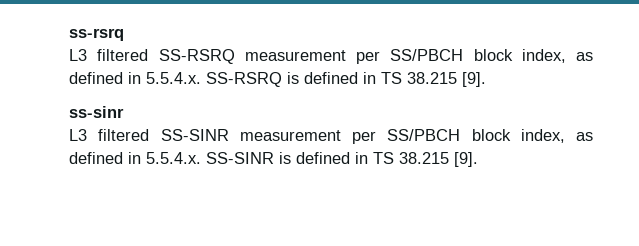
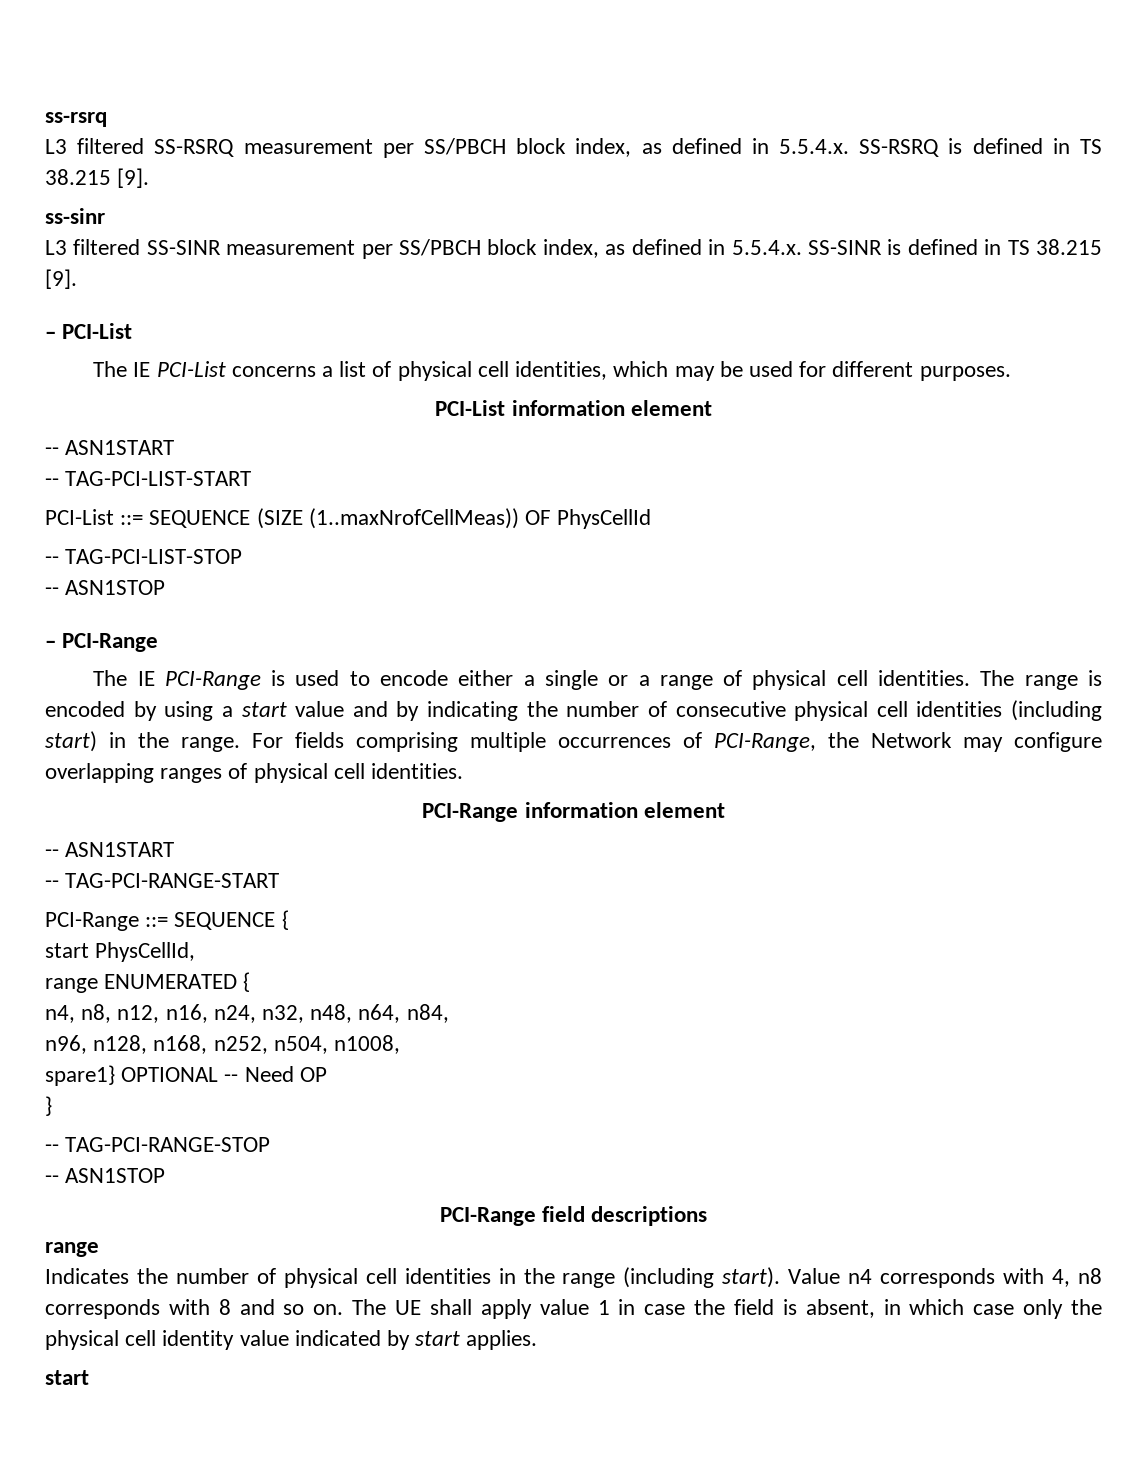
+ – PCI-List
+ The IE PCI-List concerns a list of physical cell identities, which may be used for different purposes.
+ PCI-List information element
+ -- ASN1START
+ -- TAG-PCI-LIST-START
+ PCI-List ::= SEQUENCE (SIZE (1..maxNrofCellMeas)) OF PhysCellId
+ -- TAG-PCI-LIST-STOP
+ -- ASN1STOP
+ – PCI-Range
+ The IE PCI-Range is used to encode either a single or a range of physical cell identities. The range is encoded by using a start value and by indicating the number of consecutive physical cell identities (including start) in the range. For fields comprising multiple occurrences of PCI-Range, the Network may configure overlapping ranges of physical cell identities.
+ PCI-Range information element
+ -- ASN1START
+ -- TAG-PCI-RANGE-START
+ PCI-Range ::= SEQUENCE {
+ start PhysCellId,
+ range ENUMERATED {
+ n4, n8, n12, n16, n24, n32, n48, n64, n84,
+ n96, n128, n168, n252, n504, n1008,
+ spare1} OPTIONAL -- Need OP
+ }
+ -- TAG-PCI-RANGE-STOP
+ -- ASN1STOP
+ PCI-Range field descriptions
+ range
+ Indicates the number of physical cell identities in the range (including start). Value n4 corresponds with 4, n8 corresponds with 8 and so on. The UE shall apply value 1 in case the field is absent, in which case only the physical cell identity value indicated by start applies.
+ start

